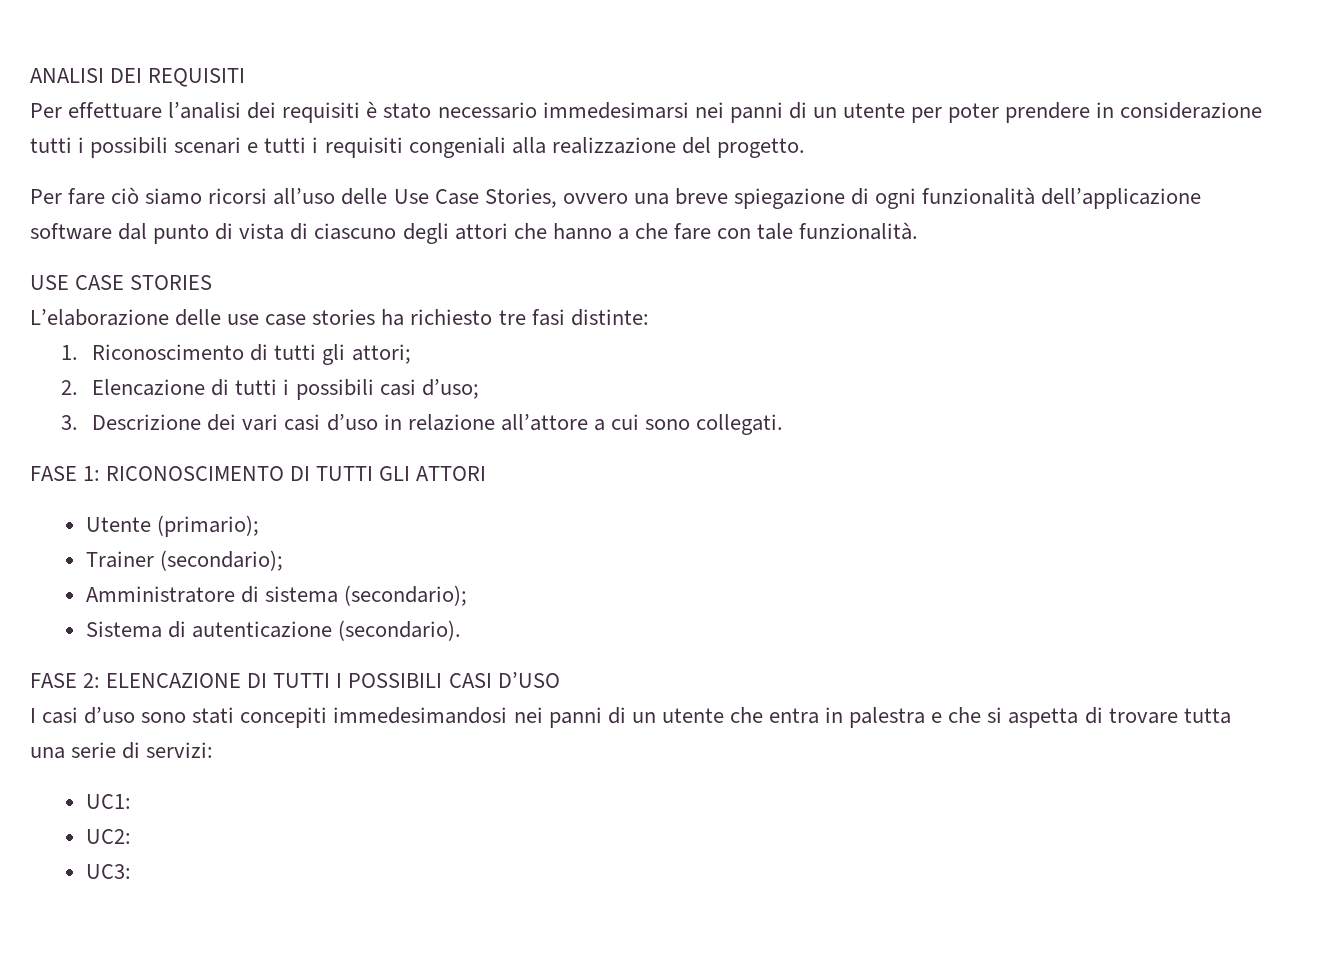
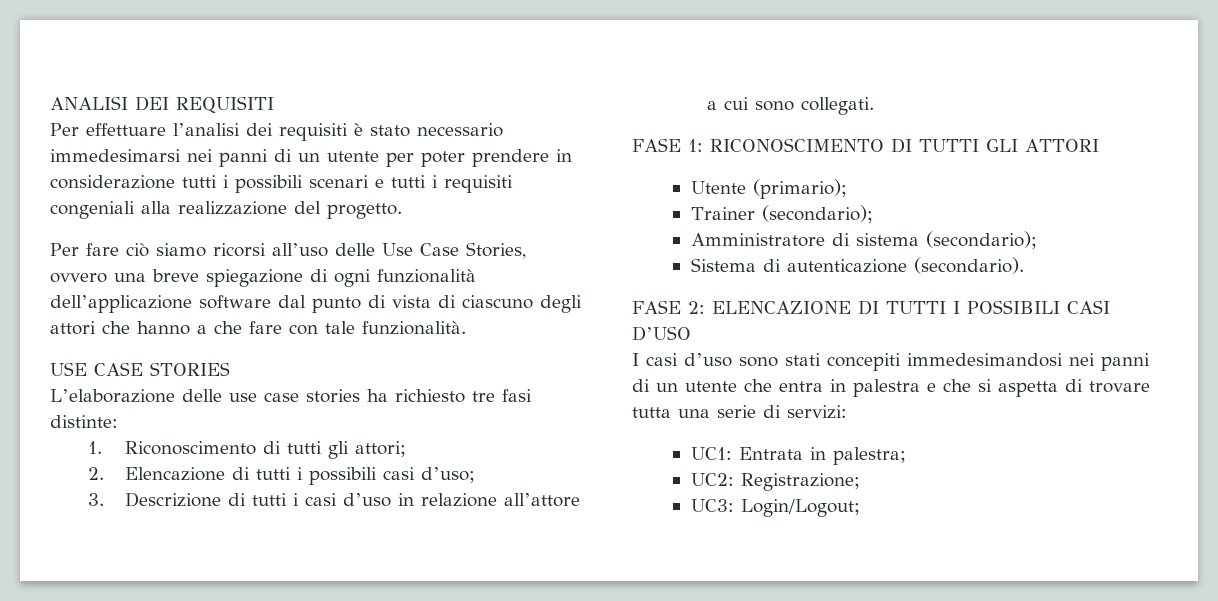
- 3. Descrizione dei vari casi d’uso in relazione all’attore a cui sono collegati.
+ 3. Descrizione di tutti i casi d’uso in relazione all’attore a cui sono collegati.
- UC1:
+ UC1: Entrata in palestra;
- UC2:
+ UC2: Registrazione;
- UC3:
+ UC3: Login/Logout;

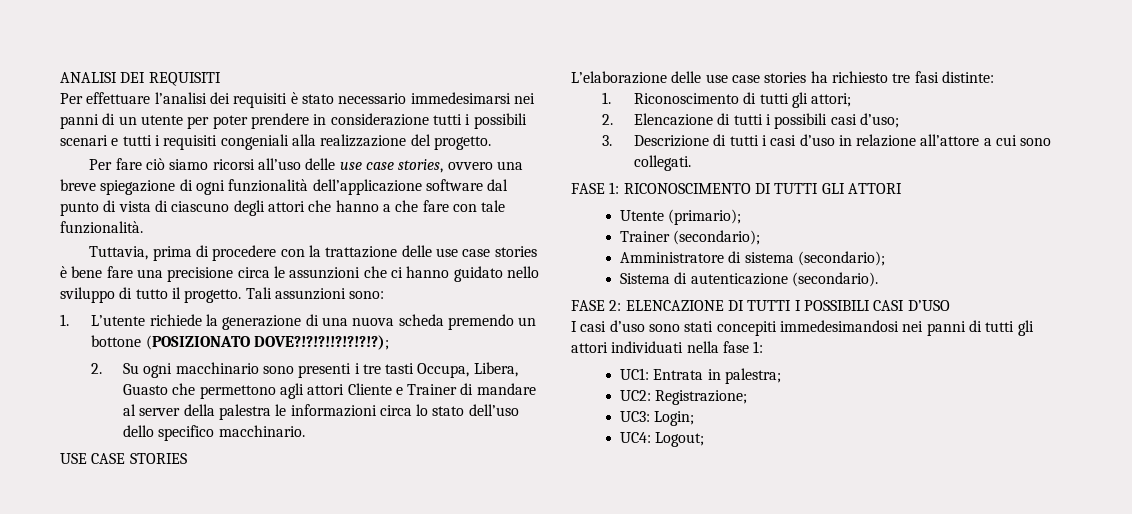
- Per fare ciò siamo ricorsi all’uso delle Use Case Stories, ovvero una breve spiegazione di ogni funzionalità dell’applicazione software dal punto di vista di ciascuno degli attori che hanno a che fare con tale funzionalità.
+ Per fare ciò siamo ricorsi all’uso delle use case stories, ovvero una breve spiegazione di ogni funzionalità dell’applicazione software dal punto di vista di ciascuno degli attori che hanno a che fare con tale funzionalità.
+ Tuttavia, prima di procedere con la trattazione delle use case stories è bene fare una precisione circa le assunzioni che ci hanno guidato nello sviluppo di tutto il progetto. Tali assunzioni sono:
+ 1. L’utente richiede la generazione di una nuova scheda premendo un bottone (POSIZIONATO DOVE?!?!?!!?!?!?!?);
+ 2. Su ogni macchinario sono presenti i tre tasti Occupa, Libera, Guasto che permettono agli attori Cliente e Trainer di mandare al server della palestra le informazioni circa lo stato dell’uso dello specifico macchinario.
- I casi d’uso sono stati concepiti immedesimandosi nei panni di un utente che entra in palestra e che si aspetta di trovare tutta una serie di servizi:
+ I casi d’uso sono stati concepiti immedesimandosi nei panni di tutti gli attori individuati nella fase 1:
- UC3: Login/Logout;
+ UC3: Login;
+ UC4: Logout;

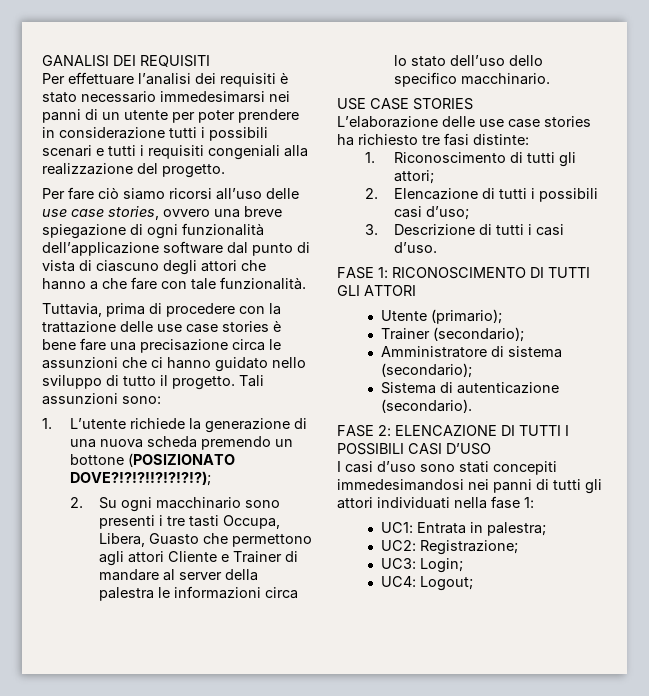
- ANALISI DEI REQUISITI
+ GANALISI DEI REQUISITI
- Tuttavia, prima di procedere con la trattazione delle use case stories è bene fare una precisione circa le assunzioni che ci hanno guidato nello sviluppo di tutto il progetto.
+ Tuttavia, prima di procedere con la trattazione delle use case stories è bene fare una precisazione circa le assunzioni che ci hanno guidato nello sviluppo di tutto il progetto.
- 3. Descrizione di tutti i casi d’uso in relazione all’attore a cui sono collegati.
+ 3. Descrizione di tutti i casi d’uso.

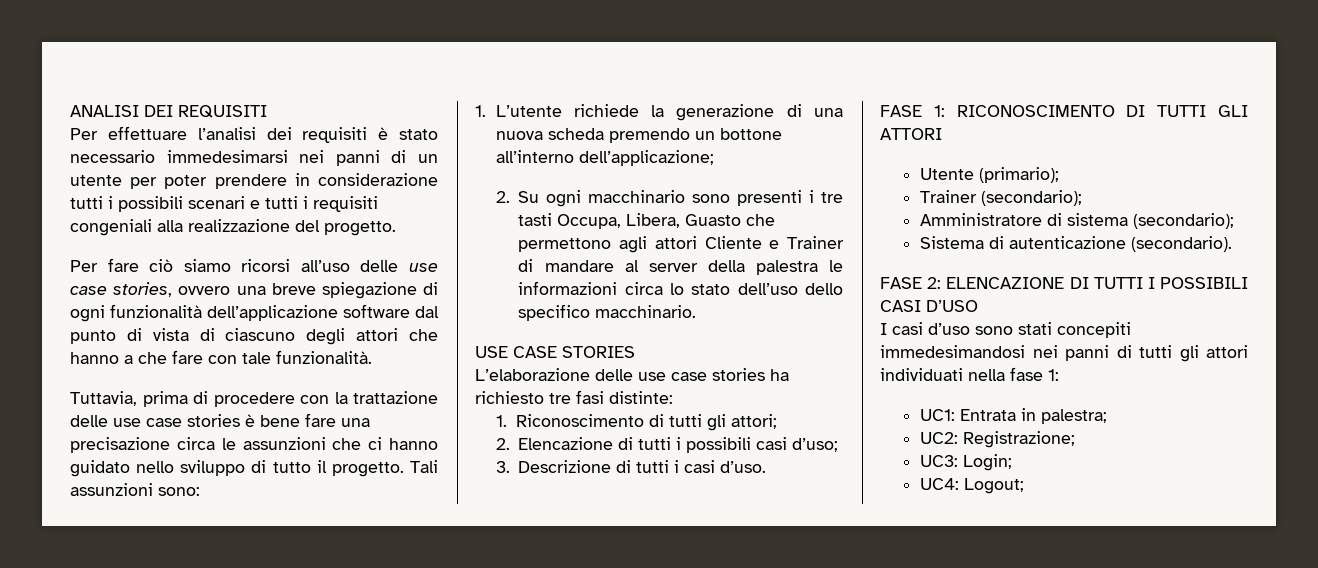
- GANALISI DEI REQUISITI
+ ANALISI DEI REQUISITI
- 1. L’utente richiede la generazione di una nuova scheda premendo un bottone (POSIZIONATO DOVE?!?!?!!?!?!?!?);
+ 1. L’utente richiede la generazione di una nuova scheda premendo un bottone all’interno dell’applicazione;

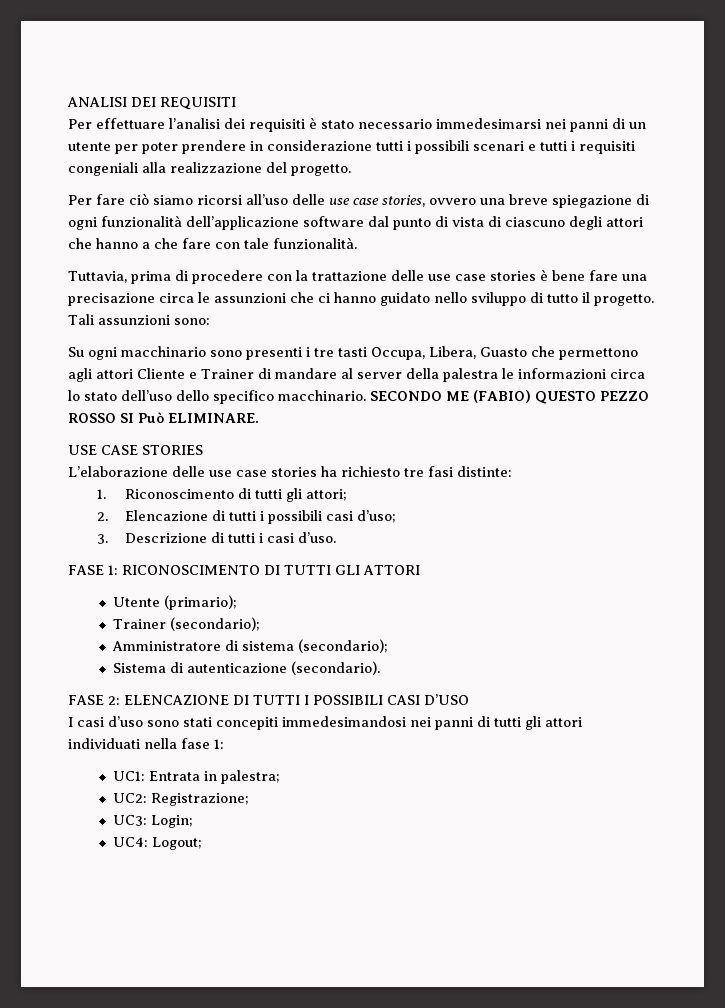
- 1. L’utente richiede la generazione di una nuova scheda premendo un bottone all’interno dell’applicazione;
- 2. Su ogni macchinario sono presenti i tre tasti Occupa, Libera, Guasto che permettono agli attori Cliente e Trainer di mandare al server della palestra le informazioni circa lo stato dell’uso dello specifico macchinario.
+ Su ogni macchinario sono presenti i tre tasti Occupa, Libera, Guasto che permettono agli attori Cliente e Trainer di mandare al server della palestra le informazioni circa lo stato dell’uso dello specifico macchinario. SECONDO ME (FABIO) QUESTO PEZZO ROSSO SI Può ELIMINARE.

